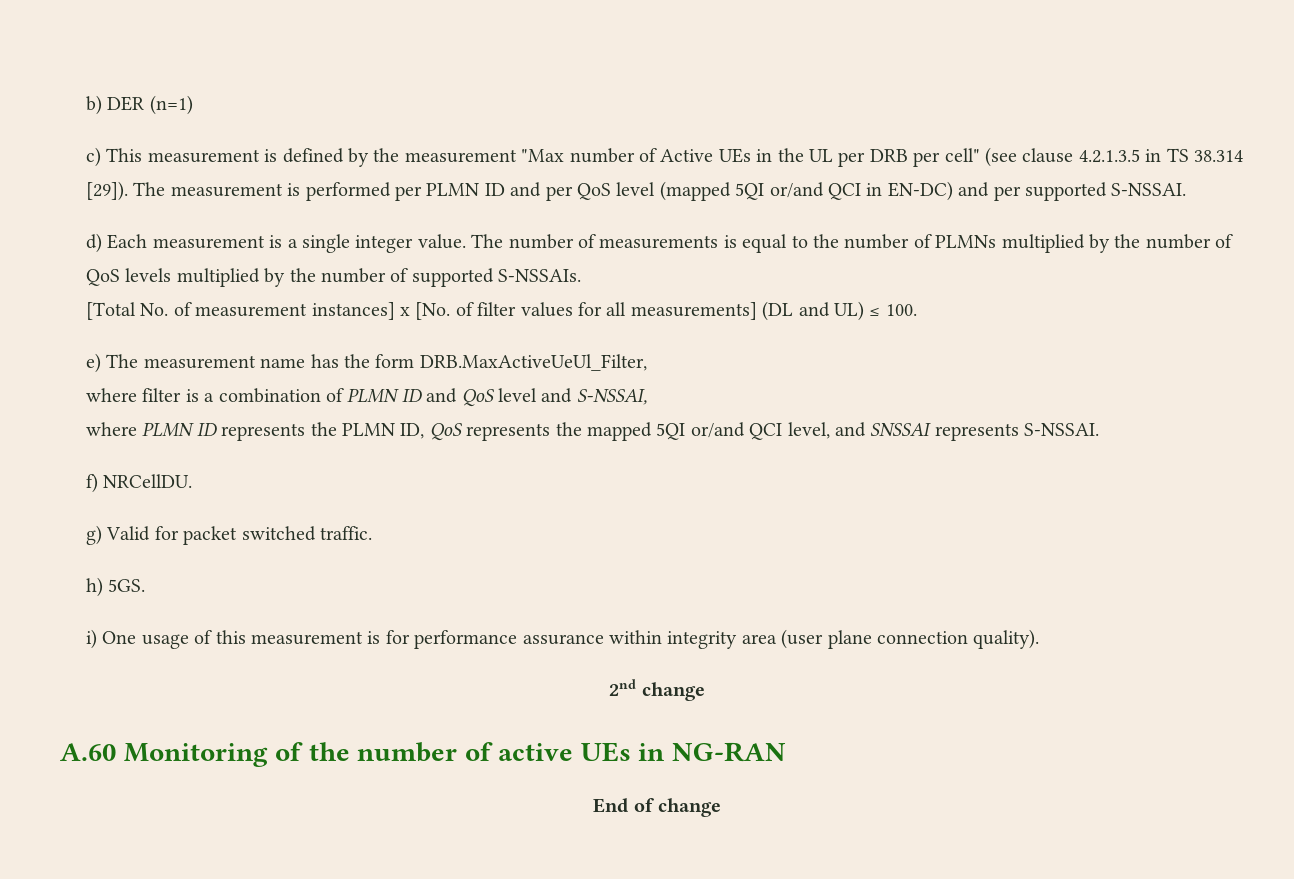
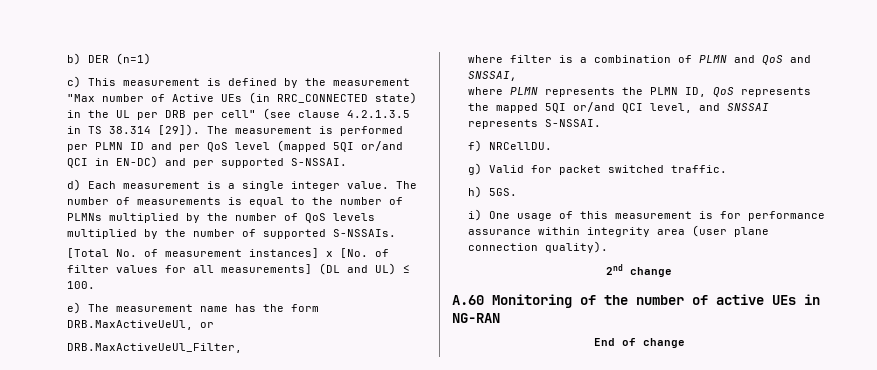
- c) This measurement is defined by the measurement "Max number of Active UEs in the UL per DRB per cell" (see clause 4.2.1.3.5 in TS 38.314 [29]).
+ c) This measurement is defined by the measurement "Max number of Active UEs (in RRC_CONNECTED state) in the UL per DRB per cell" (see clause 4.2.1.3.5 in TS 38.314 [29]).
- e) The measurement name has the form DRB.MaxActiveUeUl_Filter,
+ e) The measurement name has the form DRB.MaxActiveUeUl, or
+ DRB.MaxActiveUeUl_Filter,
- where filter is a combination of PLMN ID and QoS level and S-NSSAI,
+ where filter is a combination of PLMN and QoS and SNSSAI,
- where PLMN ID represents the PLMN ID, QoS represents the mapped 5QI or/and QCI level, and SNSSAI represents S-NSSAI.
+ where PLMN represents the PLMN ID, QoS represents the mapped 5QI or/and QCI level, and SNSSAI represents S-NSSAI.

